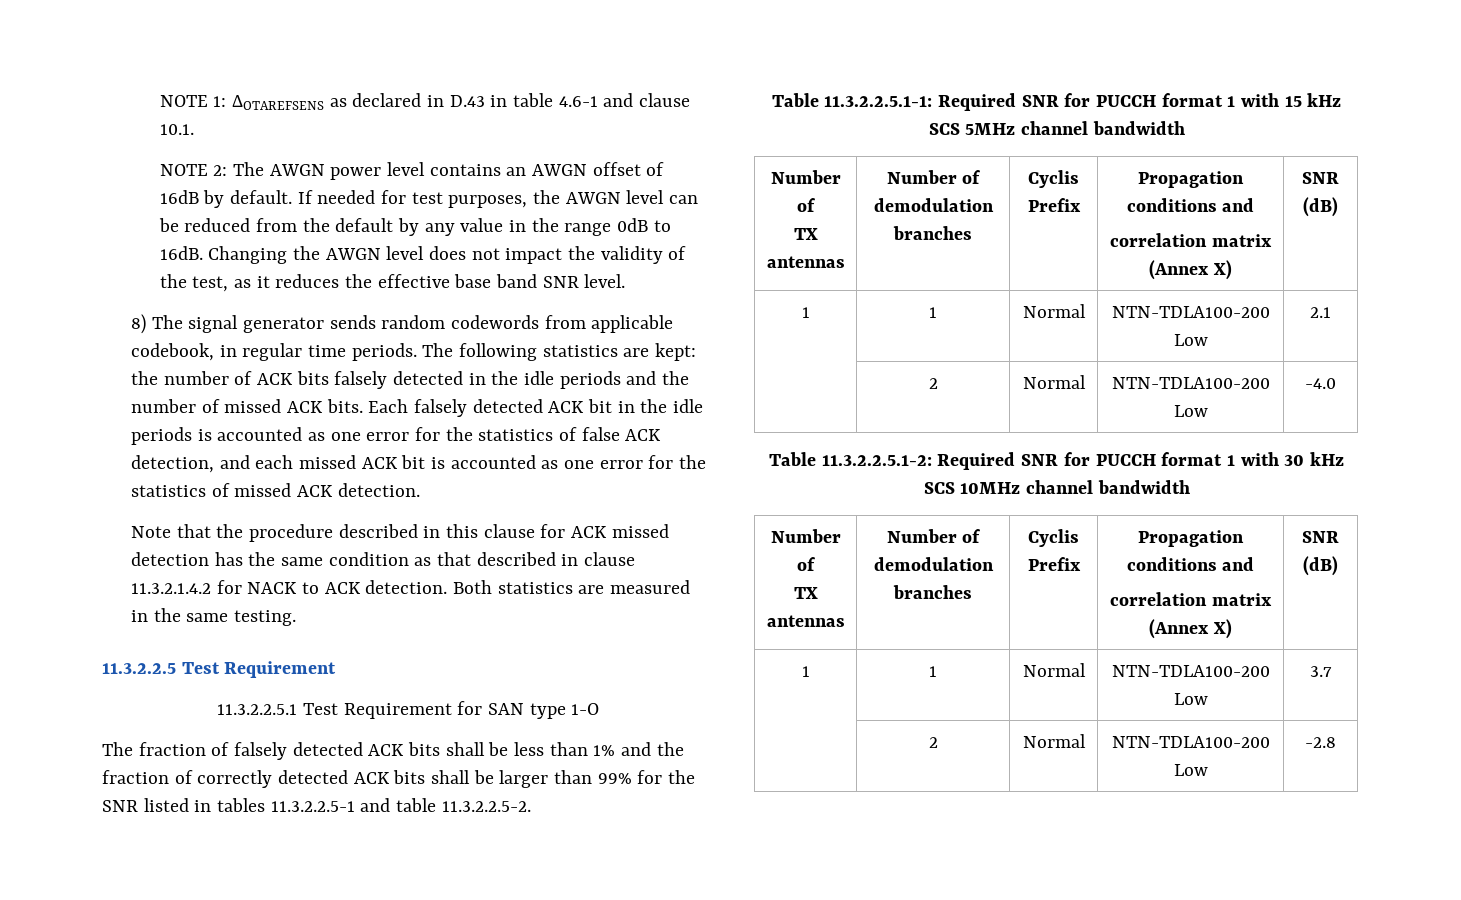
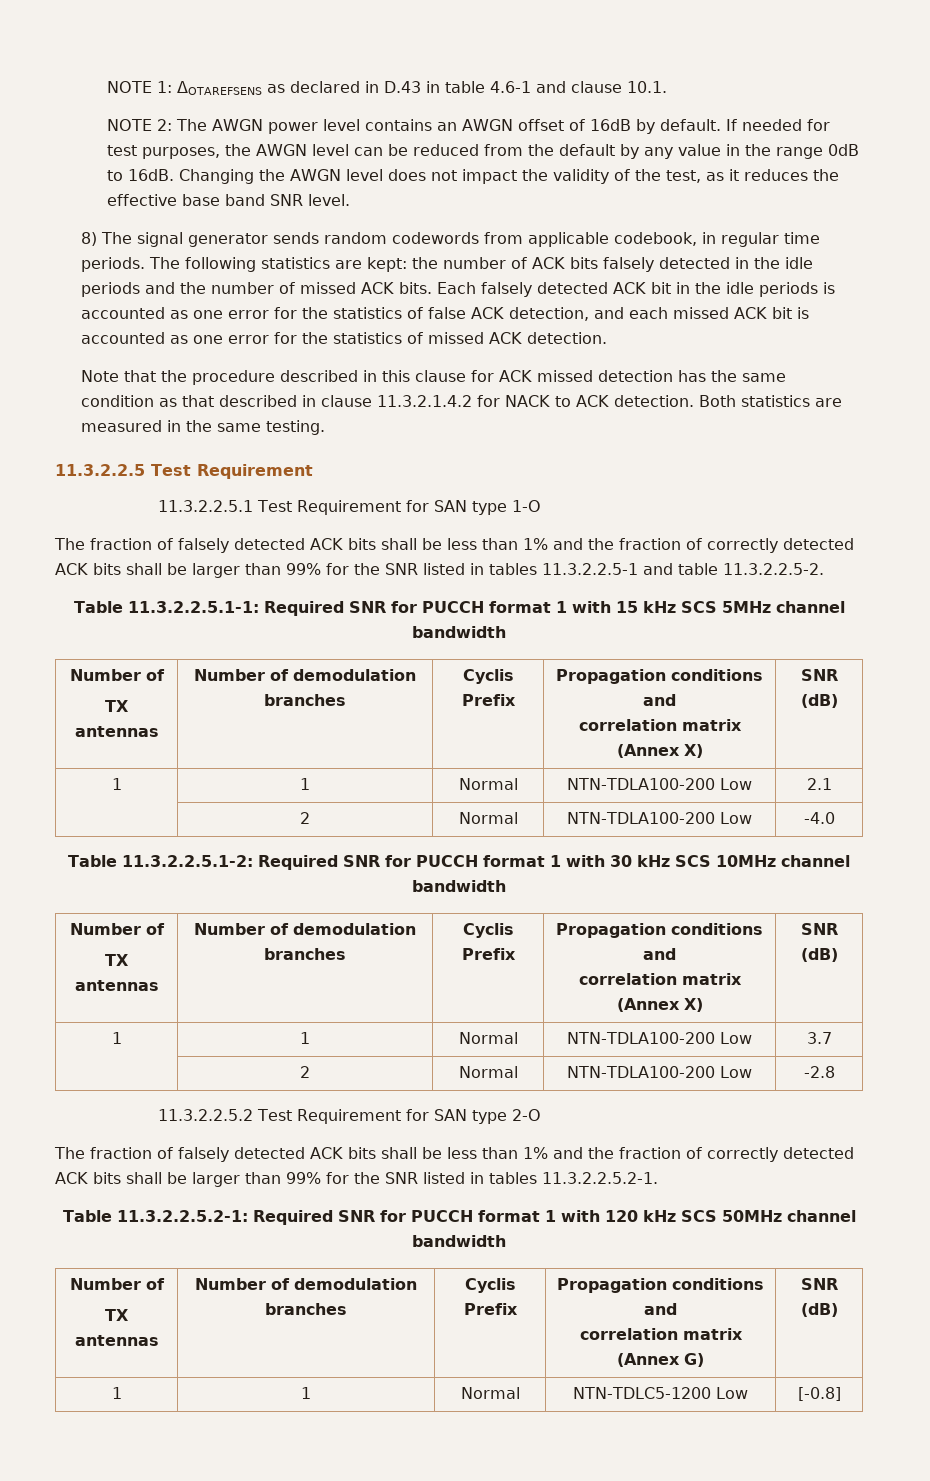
+ 11.3.2.2.5.2 Test Requirement for SAN type 2-O
+ The fraction of falsely detected ACK bits shall be less than 1% and the fraction of correctly detected ACK bits shall be larger than 99% for the SNR listed in tables 11.3.2.2.5.2-1.
+ Table 11.3.2.2.5.2-1: Required SNR for PUCCH format 1 with 120 kHz SCS 50MHz channel bandwidth
+ Number of
+ TX antennas | Number of demodulation branches | Cyclis Prefix | Propagation conditions and
+ correlation matrix (Annex G) | SNR (dB)
+ 1 | 1 | Normal | NTN-TDLC5-1200 Low | [-0.8]

